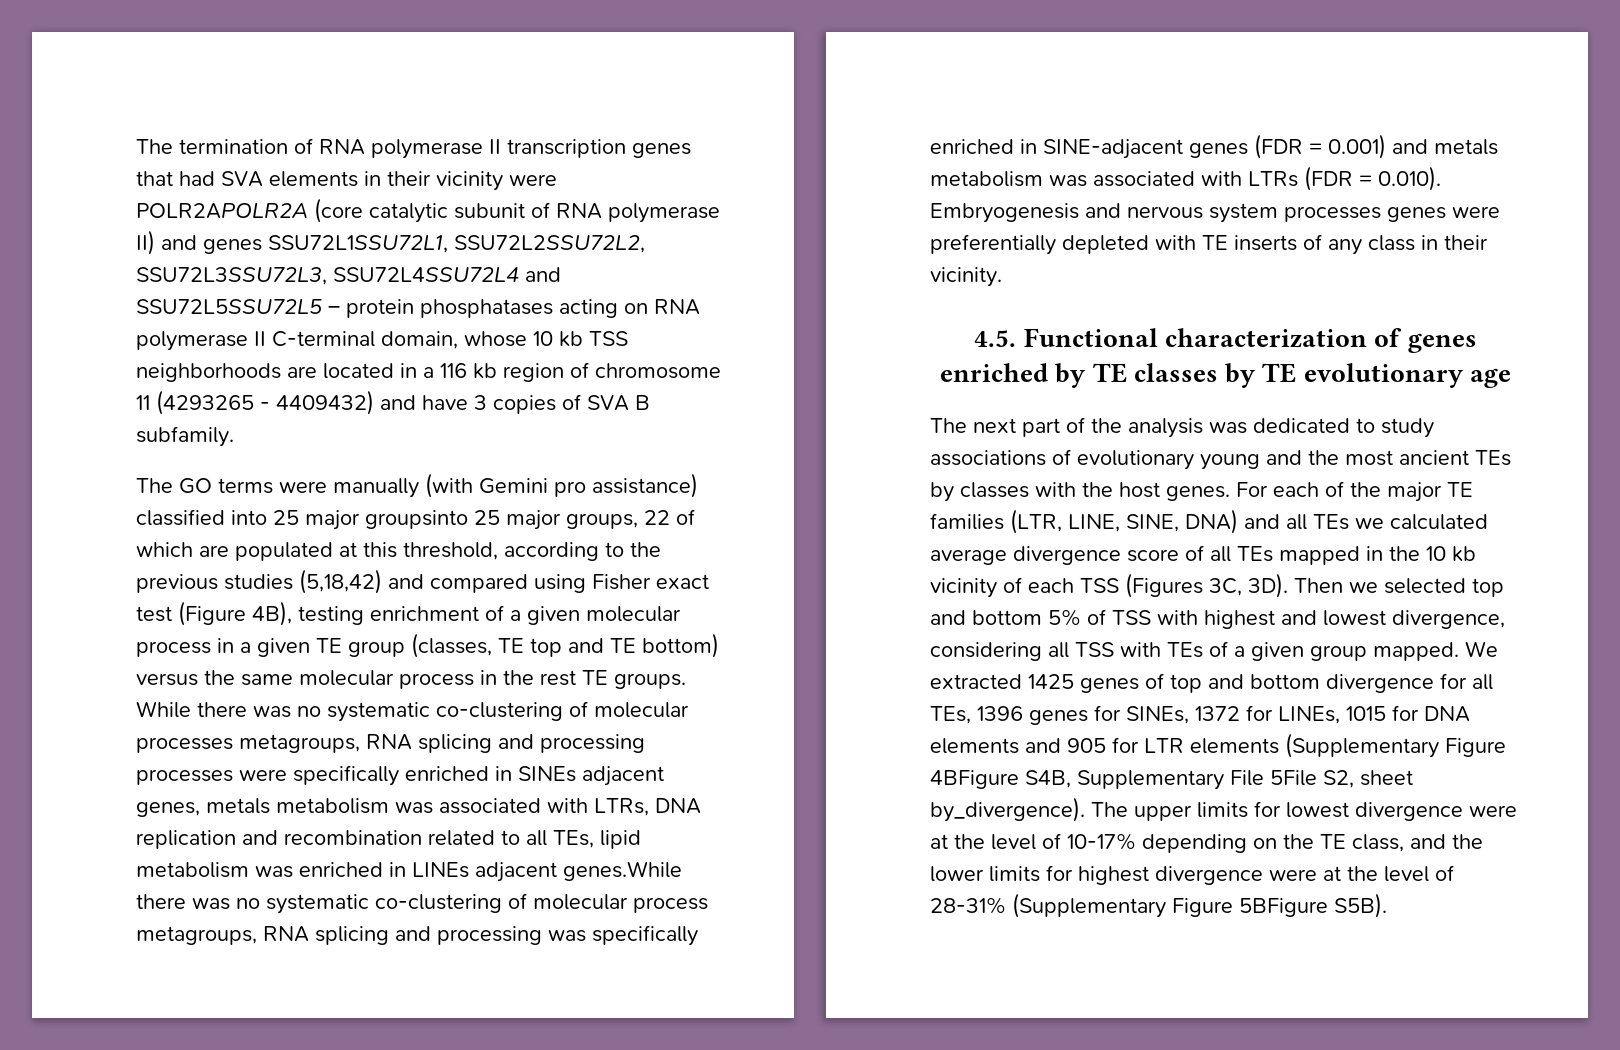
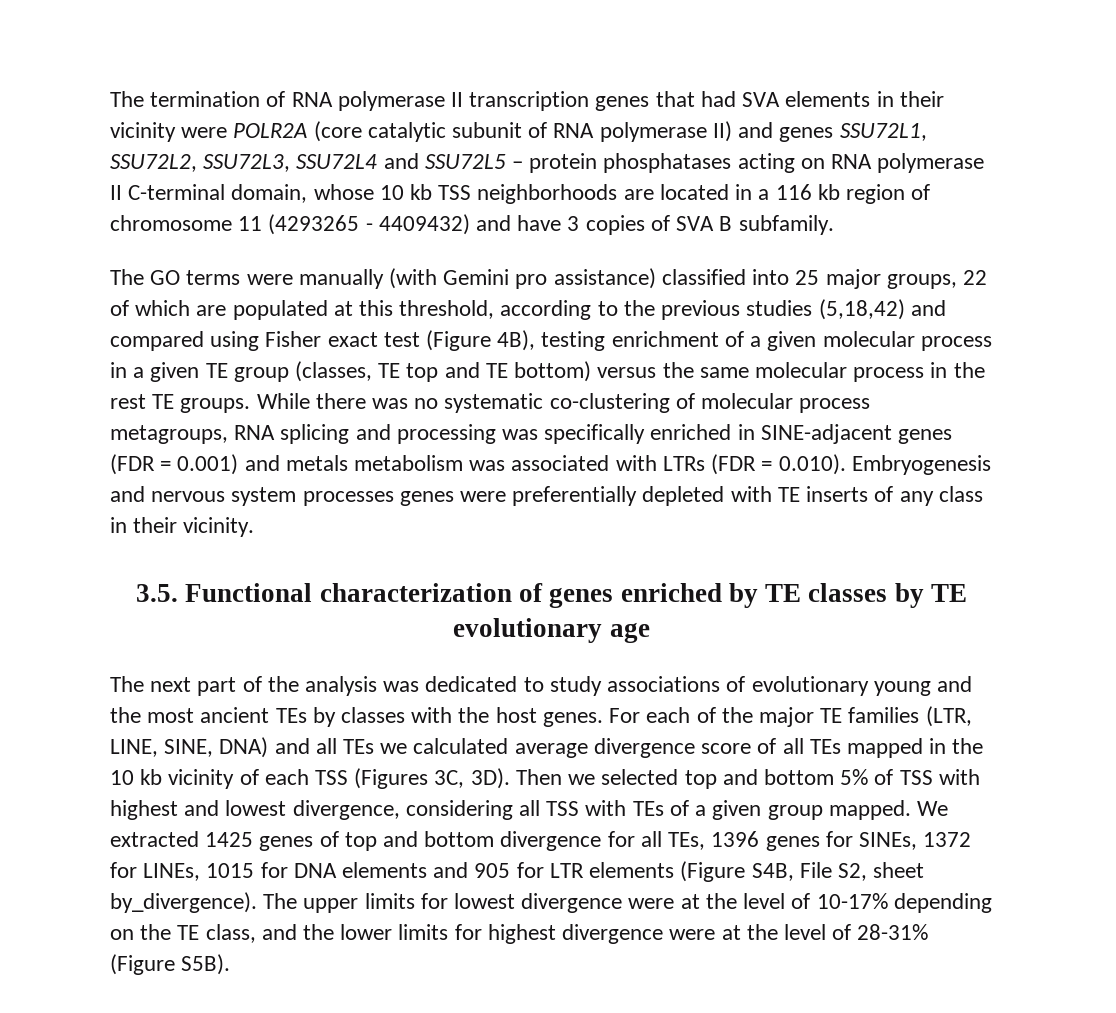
- The termination of RNA polymerase II transcription genes that had SVA elements in their vicinity were POLR2APOLR2A (core catalytic subunit of RNA polymerase II) and genes SSU72L1SSU72L1, SSU72L2SSU72L2, SSU72L3SSU72L3, SSU72L4SSU72L4 and SSU72L5SSU72L5 – protein phosphatases acting on RNA polymerase II C-terminal domain, whose 10 kb TSS neighborhoods are located in a 116 kb region of chromosome 11 (4293265 - 4409432) and have 3 copies of SVA B subfamily.
+ The termination of RNA polymerase II transcription genes that had SVA elements in their vicinity were POLR2A (core catalytic subunit of RNA polymerase II) and genes SSU72L1, SSU72L2, SSU72L3, SSU72L4 and SSU72L5 – protein phosphatases acting on RNA polymerase II C-terminal domain, whose 10 kb TSS neighborhoods are located in a 116 kb region of chromosome 11 (4293265 - 4409432) and have 3 copies of SVA B subfamily.
- The GO terms were manually (with Gemini pro assistance) classified into 25 major groupsinto 25 major groups, 22 of which are populated at this threshold, according to the previous studies (5,18,42) and compared using Fisher exact test (Figure 4B), testing enrichment of a given molecular process in a given TE group (classes, TE top and TE bottom) versus the same molecular process in the rest TE groups.
+ The GO terms were manually (with Gemini pro assistance) classified into 25 major groups, 22 of which are populated at this threshold, according to the previous studies (5,18,42) and compared using Fisher exact test (Figure 4B), testing enrichment of a given molecular process in a given TE group (classes, TE top and TE bottom) versus the same molecular process in the rest TE groups.
- While there was no systematic co-clustering of molecular processes metagroups, RNA splicing and processing processes were specifically enriched in SINEs adjacent genes, metals metabolism was associated with LTRs, DNA replication and recombination related to all TEs, lipid metabolism was enriched in LINEs adjacent genes.While there was no systematic co-clustering of molecular process metagroups, RNA splicing and processing was specifically enriched in SINE-adjacent genes (FDR = 0.001) and metals metabolism was associated with LTRs (FDR = 0.010). Embryogenesis and nervous system processes genes were preferentially depleted with TE inserts of any class in their vicinity.
+ While there was no systematic co-clustering of molecular process metagroups, RNA splicing and processing was specifically enriched in SINE-adjacent genes (FDR = 0.001) and metals metabolism was associated with LTRs (FDR = 0.010). Embryogenesis and nervous system processes genes were preferentially depleted with TE inserts of any class in their vicinity.
- 4.5. Functional characterization of genes enriched by TE classes by TE evolutionary age
+ 3.5. Functional characterization of genes enriched by TE classes by TE evolutionary age
- We extracted 1425 genes of top and bottom divergence for all TEs, 1396 genes for SINEs, 1372 for LINEs, 1015 for DNA elements and 905 for LTR elements (Supplementary Figure 4BFigure S4B, Supplementary File 5File S2, sheet by_divergence).
+ We extracted 1425 genes of top and bottom divergence for all TEs, 1396 genes for SINEs, 1372 for LINEs, 1015 for DNA elements and 905 for LTR elements (Figure S4B, File S2, sheet by_divergence).
- The upper limits for lowest divergence were at the level of 10-17% depending on the TE class, and the lower limits for highest divergence were at the level of 28-31% (Supplementary Figure 5BFigure S5B).
+ The upper limits for lowest divergence were at the level of 10-17% depending on the TE class, and the lower limits for highest divergence were at the level of 28-31% (Figure S5B).

